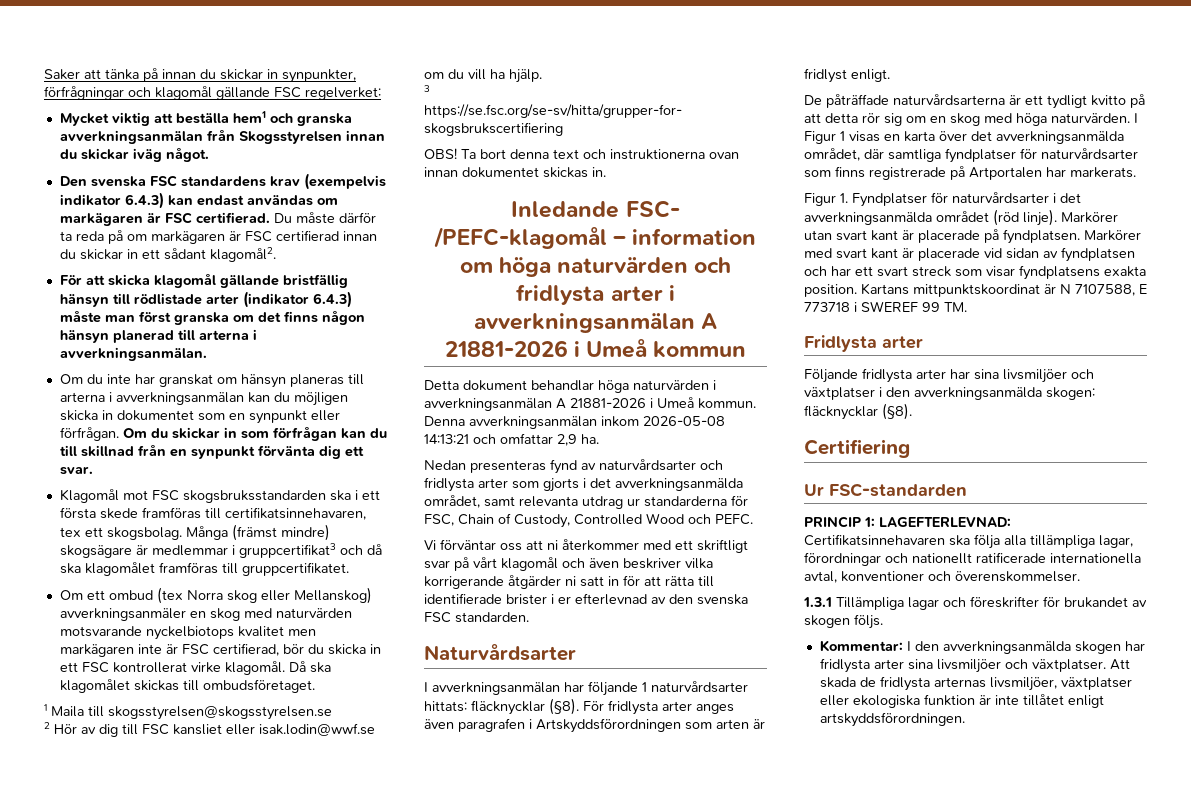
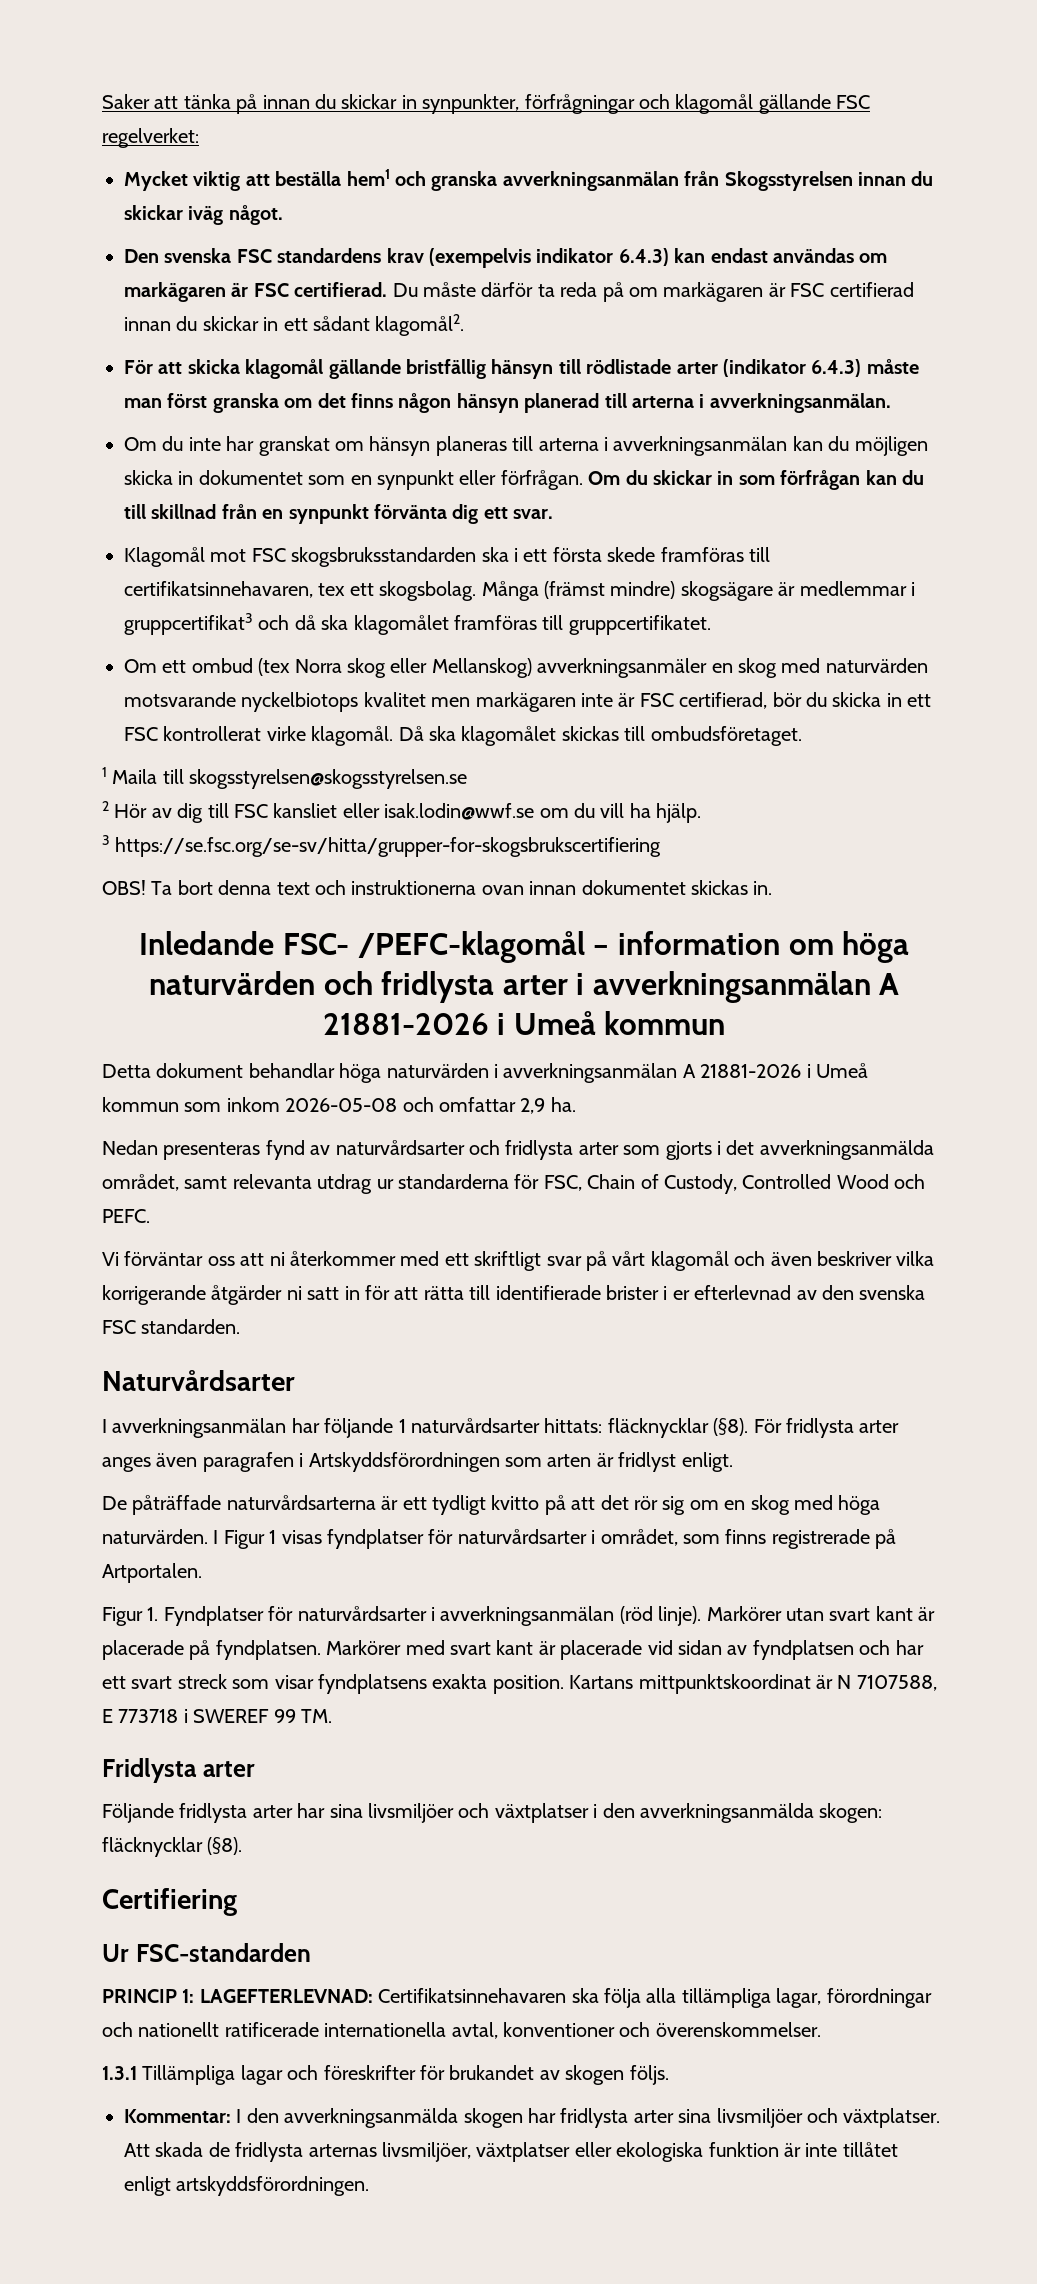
- Detta dokument behandlar höga naturvärden i avverkningsanmälan A 21881-2026 i Umeå kommun. Denna avverkningsanmälan inkom 2026-05-08 14:13:21 och omfattar 2,9 ha.
+ Detta dokument behandlar höga naturvärden i avverkningsanmälan A 21881-2026 i Umeå kommun som inkom 2026-05-08 och omfattar 2,9 ha.
- De påträffade naturvårdsarterna är ett tydligt kvitto på att detta rör sig om en skog med höga naturvärden.
+ De påträffade naturvårdsarterna är ett tydligt kvitto på att det rör sig om en skog med höga naturvärden.
- I Figur 1 visas en karta över det avverkningsanmälda området, där samtliga fyndplatser för naturvårdsarter som finns registrerade på Artportalen har markerats.
+ I Figur 1 visas fyndplatser för naturvårdsarter i området, som finns registrerade på Artportalen.
- Figur 1. Fyndplatser för naturvårdsarter i det avverkningsanmälda området (röd linje).
+ Figur 1. Fyndplatser för naturvårdsarter i avverkningsanmälan (röd linje).

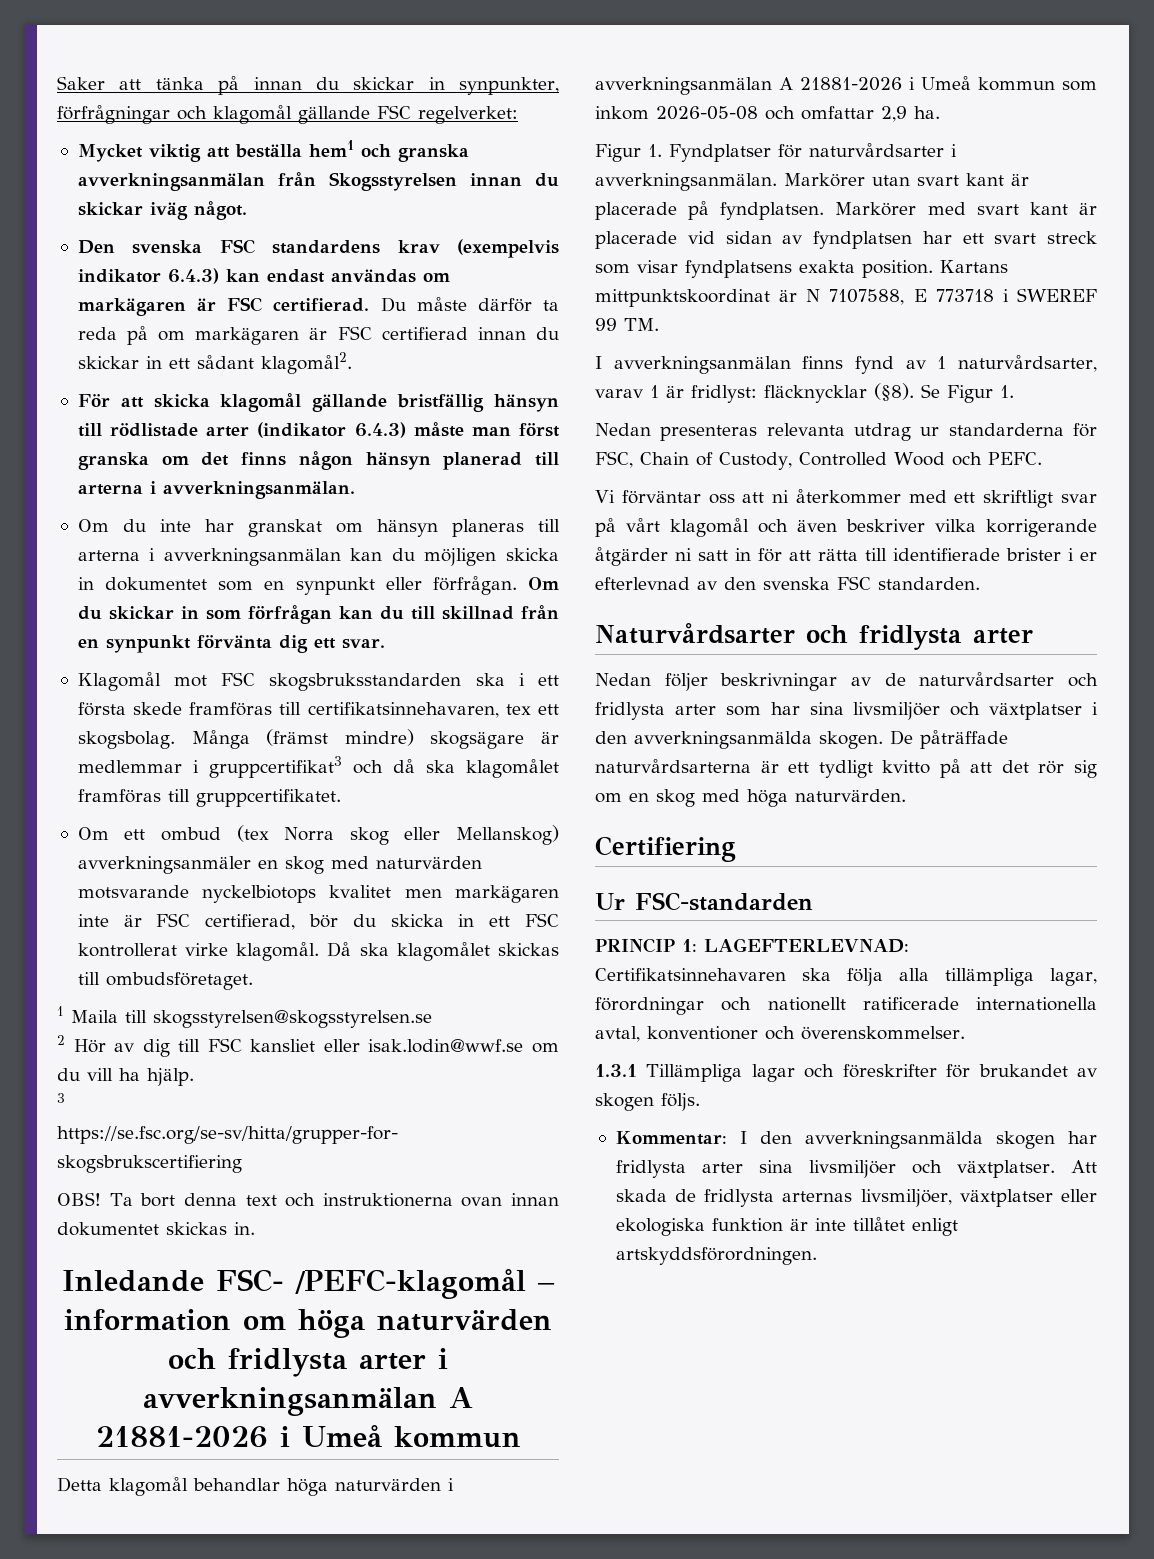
- Detta dokument behandlar höga naturvärden i avverkningsanmälan A 21881-2026 i Umeå kommun som inkom 2026-05-08 och omfattar 2,9 ha.
+ Detta klagomål behandlar höga naturvärden i avverkningsanmälan A 21881-2026 i Umeå kommun som inkom 2026-05-08 och omfattar 2,9 ha.
- Nedan presenteras fynd av naturvårdsarter och fridlysta arter som gjorts i det avverkningsanmälda området, samt relevanta utdrag ur standarderna för FSC, Chain of Custody, Controlled Wood och PEFC.
+ Figur 1. Fyndplatser för naturvårdsarter i avverkningsanmälan. Markörer utan svart kant är placerade på fyndplatsen. Markörer med svart kant är placerade vid sidan av fyndplatsen har ett svart streck som visar fyndplatsens exakta position. Kartans mittpunktskoordinat är N 7107588, E 773718 i SWEREF 99 TM.
+ I avverkningsanmälan finns fynd av 1 naturvårdsarter, varav 1 är fridlyst: fläcknycklar (§8). Se Figur 1.
+ Nedan presenteras relevanta utdrag ur standarderna för FSC, Chain of Custody, Controlled Wood och PEFC.
- Naturvårdsarter
- I avverkningsanmälan har följande 1 naturvårdsarter hittats: fläcknycklar (§8). För fridlysta arter anges även paragrafen i Artskyddsförordningen som arten är fridlyst enligt.
- De påträffade naturvårdsarterna är ett tydligt kvitto på att det rör sig om en skog med höga naturvärden. I Figur 1 visas fyndplatser för naturvårdsarter i området, som finns registrerade på Artportalen.
- Figur 1. Fyndplatser för naturvårdsarter i avverkningsanmälan (röd linje). Markörer utan svart kant är placerade på fyndplatsen. Markörer med svart kant är placerade vid sidan av fyndplatsen och har ett svart streck som visar fyndplatsens exakta position. Kartans mittpunktskoordinat är N 7107588, E 773718 i SWEREF 99 TM.
- Fridlysta arter
- Följande fridlysta arter har sina livsmiljöer och växtplatser i den avverkningsanmälda skogen: fläcknycklar (§8).
+ Naturvårdsarter och fridlysta arter
+ Nedan följer beskrivningar av de naturvårdsarter och fridlysta arter som har sina livsmiljöer och växtplatser i den avverkningsanmälda skogen. De påträffade naturvårdsarterna är ett tydligt kvitto på att det rör sig om en skog med höga naturvärden.

